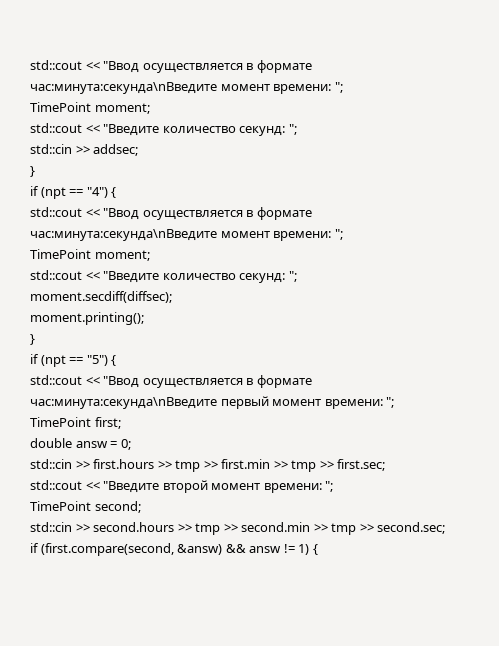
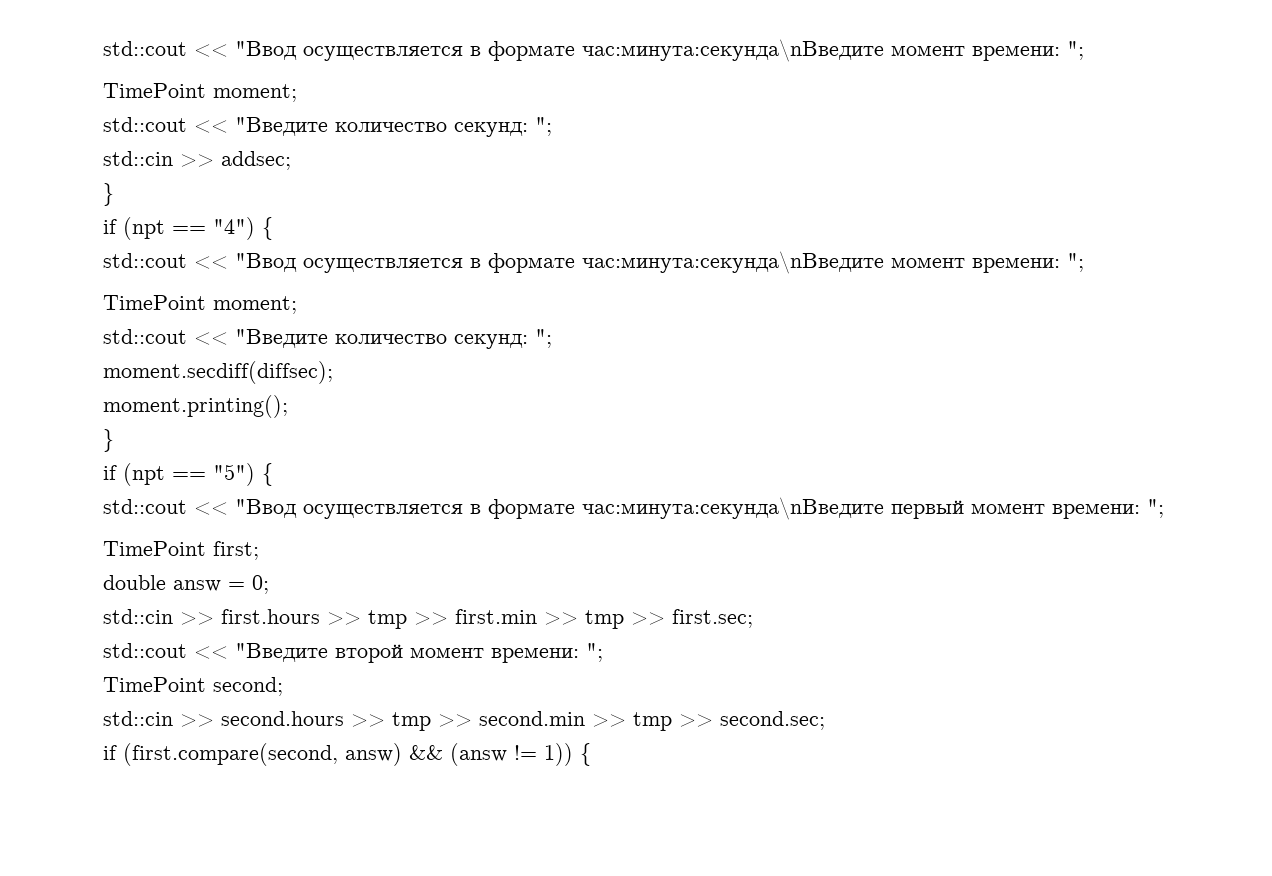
- if (first.compare(second, &answ) && answ != 1) {
+ if (first.compare(second, answ) && (answ != 1)) {

